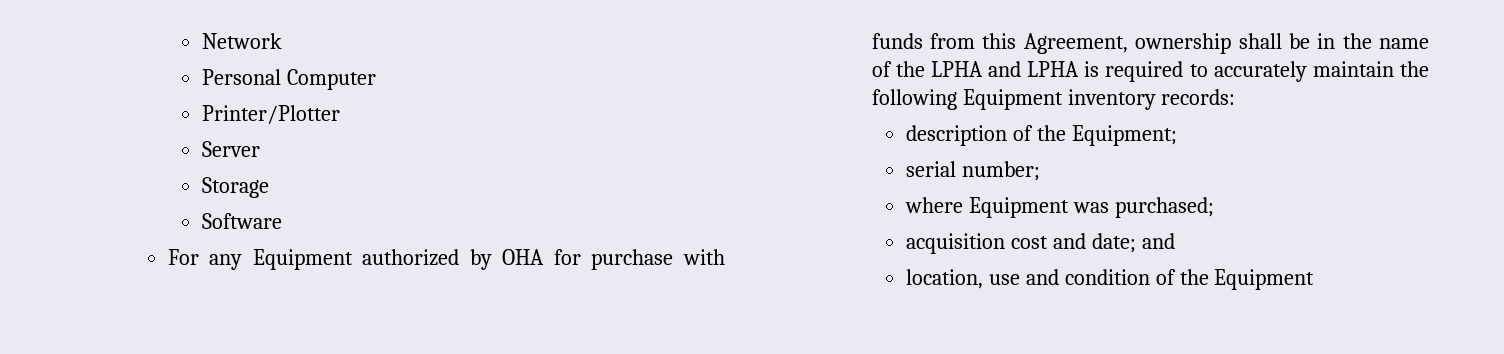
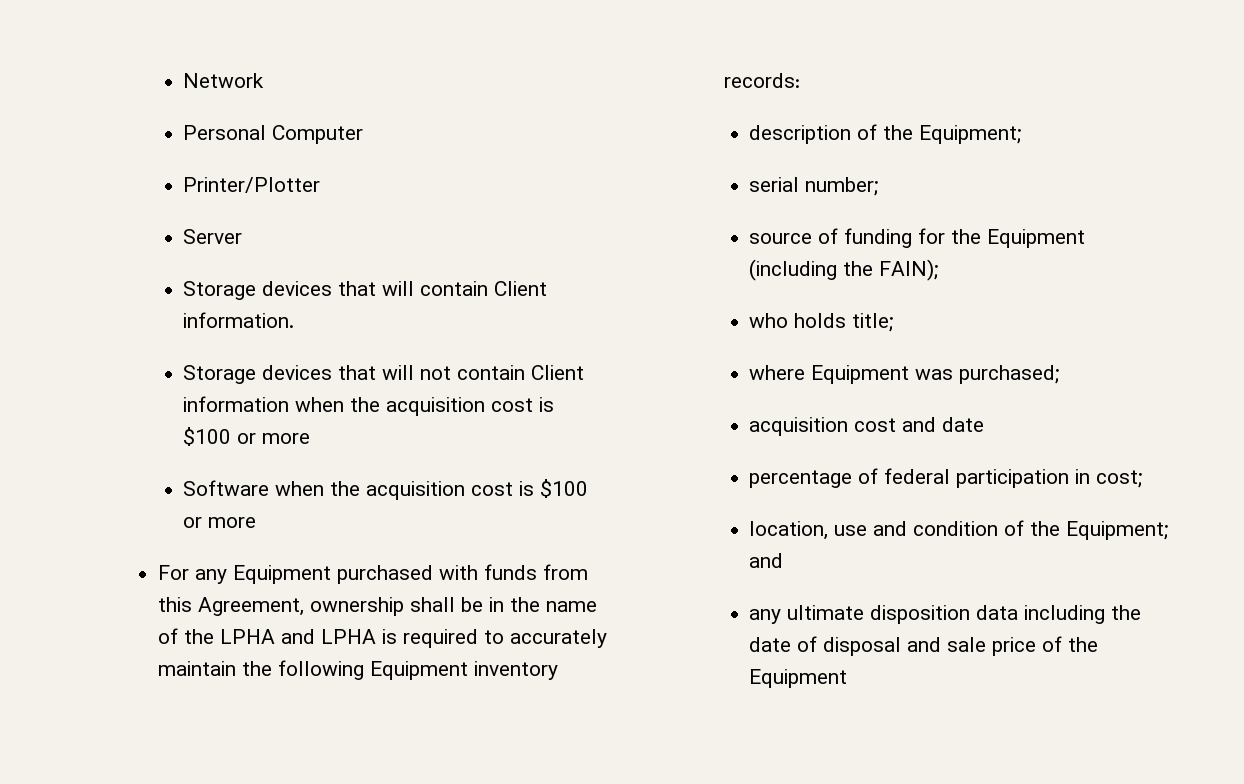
- Storage
- Software
- For any Equipment authorized by OHA for purchase with funds from this Agreement, ownership shall be in the name of the LPHA and LPHA is required to accurately maintain the following Equipment inventory records:
+ Storage devices that will contain Client information.
+ Storage devices that will not contain Client information when the acquisition cost is $100 or more
+ Software when the acquisition cost is $100 or more
+ For any Equipment purchased with funds from this Agreement, ownership shall be in the name of the LPHA and LPHA is required to accurately maintain the following Equipment inventory records:
+ source of funding for the Equipment (including the FAIN);
+ who holds title;
- acquisition cost and date; and
+ acquisition cost and date
+ percentage of federal participation in cost;
- location, use and condition of the Equipment
+ location, use and condition of the Equipment; and
+ any ultimate disposition data including the date of disposal and sale price of the Equipment

